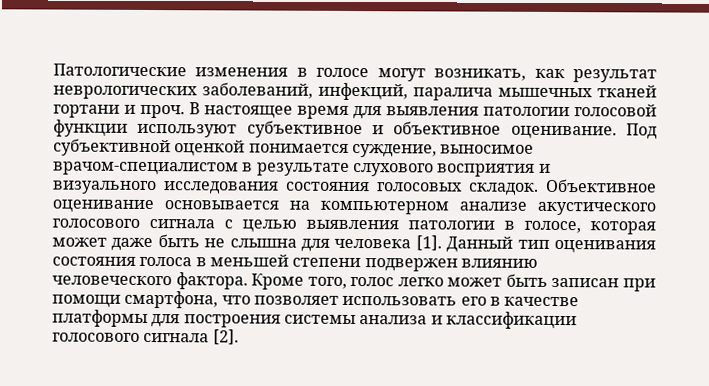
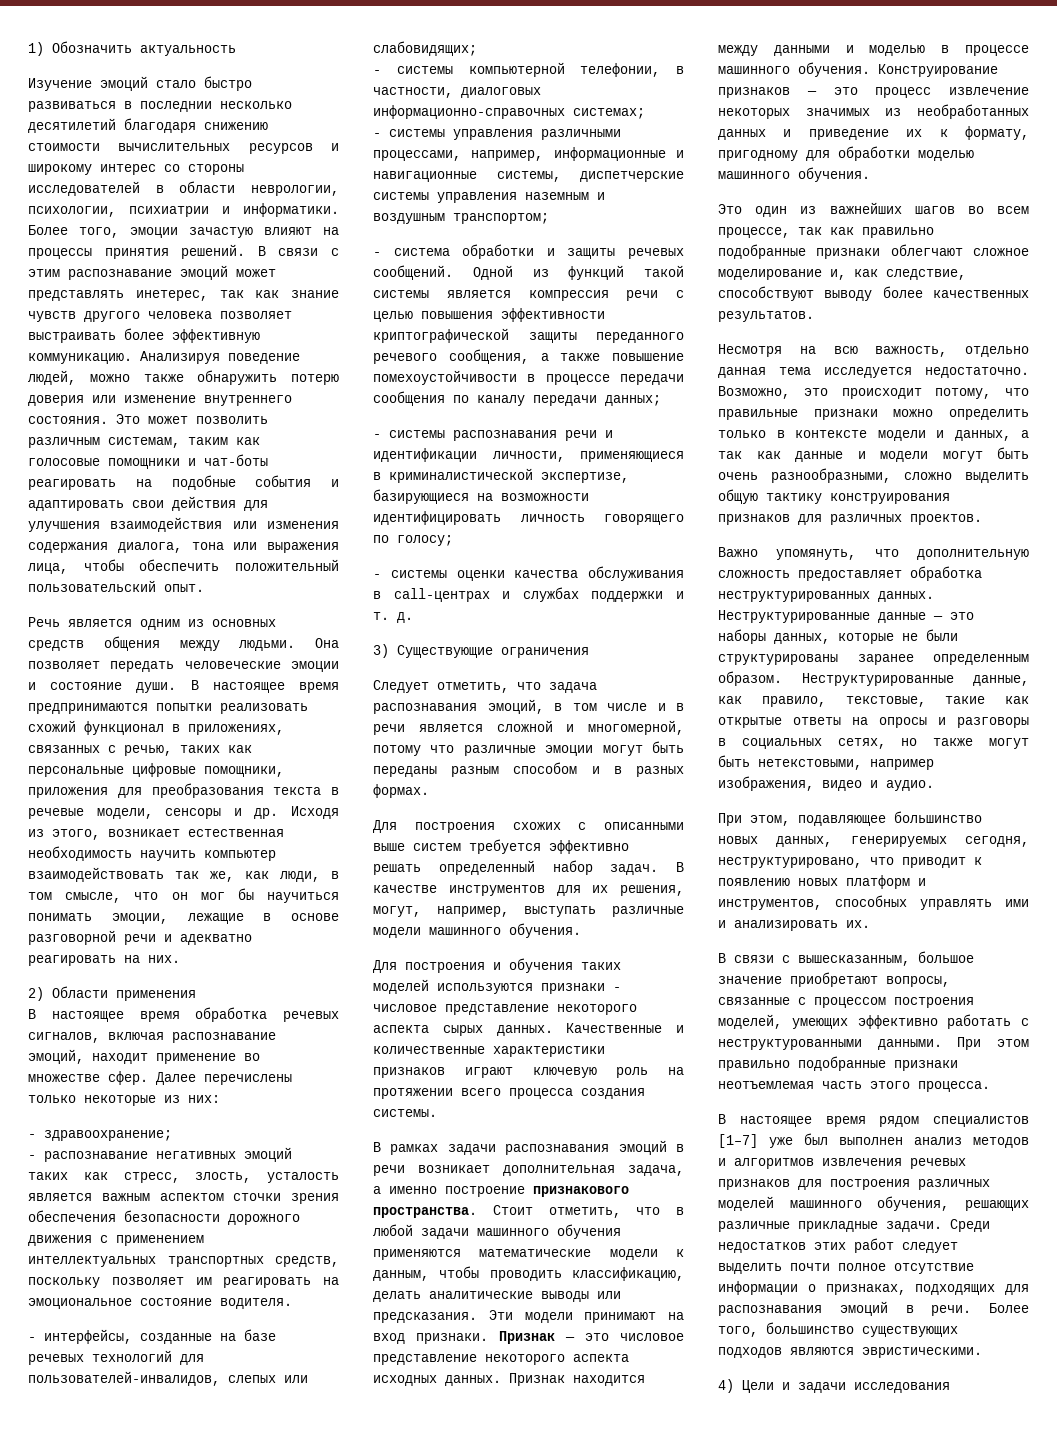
- Патологические изменения в голосе могут возникать, как результат неврологических заболеваний, инфекций, паралича мышечных тканей гортани и проч. В настоящее время для выявления патологии голосовой функции используют субъективное и объективное оценивание. Под субъективной оценкой понимается суждение, выносимое врачом-специалистом в результате слухового восприятия и визуального исследования состояния голосовых складок. Объективное оценивание основывается на компьютерном анализе акустического голосового сигнала с целью выявления патологии в голосе, которая может даже быть не слышна для человека [1]. Данный тип оценивания состояния голоса в меньшей степени подвержен влиянию человеческого фактора. Кроме того, голос легко может быть записан при помощи смартфона, что позволяет использовать его в качестве платформы для построения системы анализа и классификации голосового сигнала [2].
+ 1) Обозначить актуальность
+ Изучение эмоций стало быстро развиваться в последнии несколько десятилетий благодаря снижению стоимости вычислительных ресурсов и широкому интерес со стороны исследователей в области неврологии, психологии, психиатрии и информатики. Более того, эмоции зачастую влияют на процессы принятия решений. В связи с этим распознавание эмоций может представлять инетерес, так как знание чувств другого человека позволяет выстраивать более эффективную коммуникацию. Анализируя поведение людей, можно также обнаружить потерю доверия или изменение внутреннего состояния. Это может позволить различным системам, таким как голосовые помощники и чат-боты реагировать на подобные события и адаптировать свои действия для улучшения взаимодействия или изменения содержания диалога, тона или выражения лица, чтобы обеспечить положительный пользовательский опыт.
+ Речь является одним из основных средств общения между людьми. Она позволяет передать человеческие эмоции и состояние души. В настоящее время предпринимаются попытки реализовать схожий функционал в приложениях, связанных с речью, таких как персональные цифровые помощники, приложения для преобразования текста в речевые модели, сенсоры и др. Исходя из этого, возникает естественная необходимость научить компьютер взаимодействовать так же, как люди, в том смысле, что он мог бы научиться понимать эмоции, лежащие в основе разговорной речи и адекватно реагировать на них.
+ 2) Области применения
+ В настоящее время обработка речевых сигналов, включая распознавание эмоций, находит применение во множестве сфер. Далее перечислены только некоторые из них:
+ - здравоохранение;
+ - распознавание негативных эмоций таких как стресс, злость, усталость является важным аспектом сточки зрения обеспечения безопасности дорожного движения с применением интеллектуальных транспортных средств, поскольку позволяет им реагировать на эмоциональное состояние водителя.
+ - интерфейсы, созданные на базе речевых технологий для пользователей-инвалидов, слепых или слабовидящих;
+ - системы компьютерной телефонии, в частности, диалоговых информационно-справочных системах;
+ - системы управления различными процессами, например, информационные и навигационные системы, диспетчерские системы управления наземным и воздушным транспортом;
+ - система обработки и защиты речевых сообщений. Одной из функций такой системы является компрессия речи с целью повышения эффективности криптографической защиты переданного речевого сообщения, а также повышение помехоустойчивости в процессе передачи сообщения по каналу передачи данных;
+ - системы распознавания речи и идентификации личности, применяющиеся в криминалистической экспертизе, базирующиеся на возможности идентифицировать личность говорящего по голосу;
+ - системы оценки качества обслуживания в call-центрах и службах поддержки и т. д.
+ 3) Существующие ограничения
+ Следует отметить, что задача распознавания эмоций, в том числе и в речи является сложной и многомерной, потому что различные эмоции могут быть переданы разным способом и в разных формах.
+ Для построения схожих с описанными выше систем требуется эффективно решать определенный набор задач. В качестве инструментов для их решения, могут, например, выступать различные модели машинного обучения.
+ Для построения и обучения таких моделей используются признаки - числовое представление некоторого аспекта сырых данных. Качественные и количественные характеристики признаков играют ключевую роль на протяжении всего процесса создания системы.
+ В рамках задачи распознавания эмоций в речи возникает дополнительная задача, а именно построение признакового пространства. Стоит отметить, что в любой задачи машинного обучения применяются математические модели к данным, чтобы проводить классификацию, делать аналитические выводы или предсказания. Эти модели принимают на вход признаки. Признак — это числовое представление некоторого аспекта исходных данных. Признак находится между данными и моделью в процессе машинного обучения. Конструирование признаков — это процесс извлечение некоторых значимых из необработанных данных и приведение их к формату, пригодному для обработки моделью машинного обучения.
+ Это один из важнейших шагов во всем процессе, так как правильно подобранные признаки облегчают сложное моделирование и, как следствие, способствуют выводу более качественных результатов.
+ Несмотря на всю важность, отдельно данная тема исследуется недостаточно. Возможно, это происходит потому, что правильные признаки можно определить только в контексте модели и данных, а так как данные и модели могут быть очень разнообразными, сложно выделить общую тактику конструирования признаков для различных проектов.
+ Важно упомянуть, что дополнительную сложность предоставляет обработка неструктурированных данных. Неструктурированные данные — это наборы данных, которые не были структурированы заранее определенным образом. Неструктурированные данные, как правило, текстовые, такие как открытые ответы на опросы и разговоры в социальных сетях, но также могут быть нетекстовыми, например изображения, видео и аудио.
+ При этом, подавляющее большинство новых данных, генерируемых сегодня, неструктурировано, что приводит к появлению новых платформ и инструментов, способных управлять ими и анализировать их.
+ В связи с вышесказанным, большое значение приобретают вопросы, связанные с процессом построения моделей, умеющих эффективно работать с неструктурованными данными. При этом правильно подобранные признаки неотъемлемая часть этого процесса.
+ В настоящее время рядом специалистов [1–7] уже был выполнен анализ методов и алгоритмов извлечения речевых признаков для построения различных моделей машинного обучения, решающих различные прикладные задачи. Среди недостатков этих работ следует выделить почти полное отсутствие информации о признаках, подходящих для распознавания эмоций в речи. Более того, большинство существующих подходов являются эвристическими.
+ 4) Цели и задачи исследования

